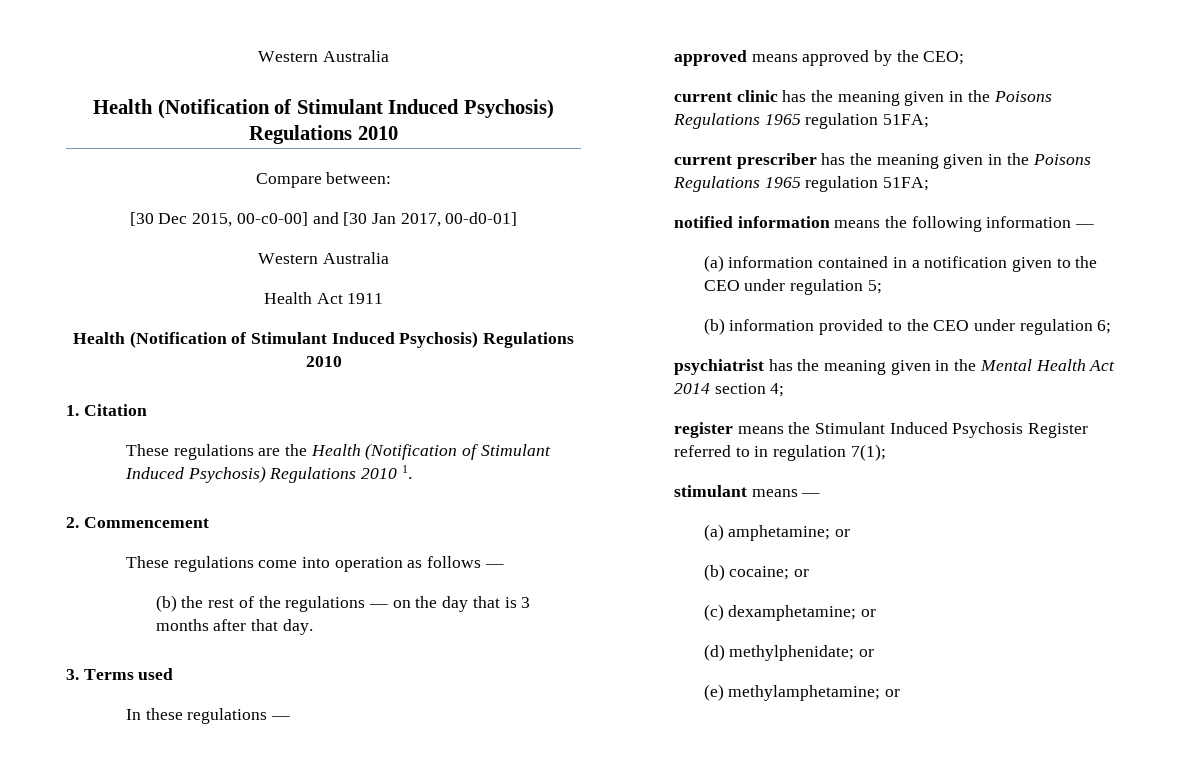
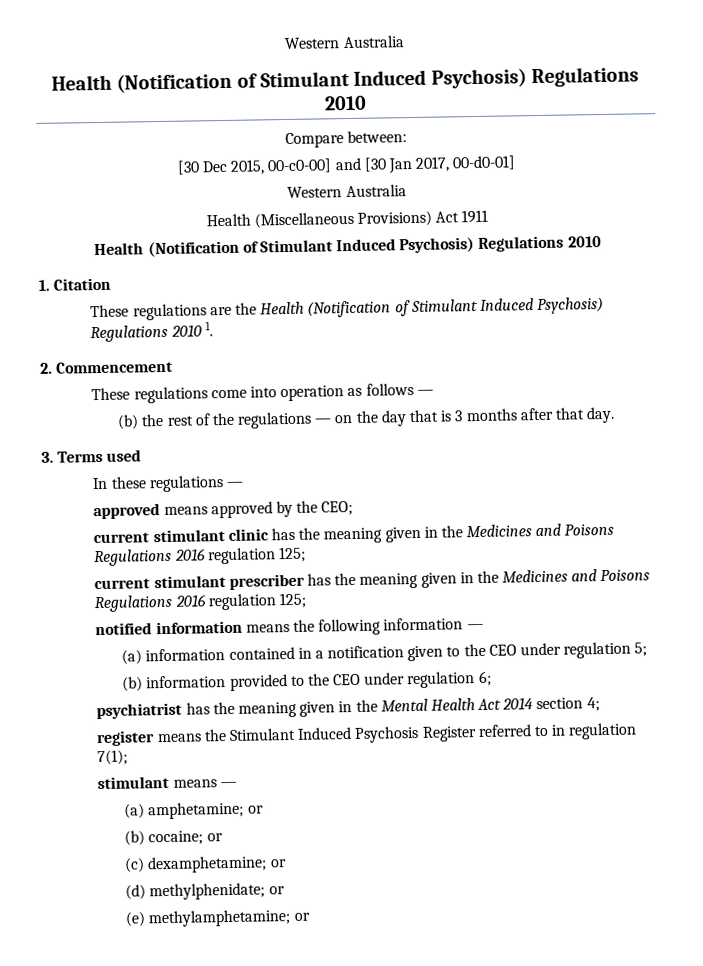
- Health Act 1911
+ Health (Miscellaneous Provisions) Act 1911
- current clinic has the meaning given in the Poisons Regulations 1965 regulation 51FA;
- current prescriber has the meaning given in the Poisons Regulations 1965 regulation 51FA;
+ current stimulant clinic has the meaning given in the Medicines and Poisons Regulations 2016 regulation 125;
+ current stimulant prescriber has the meaning given in the Medicines and Poisons Regulations 2016 regulation 125;

